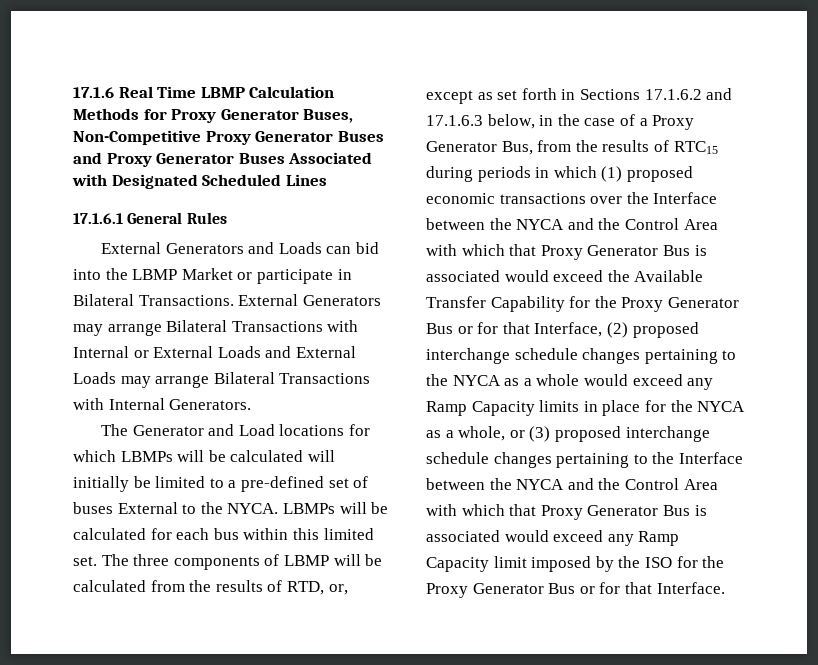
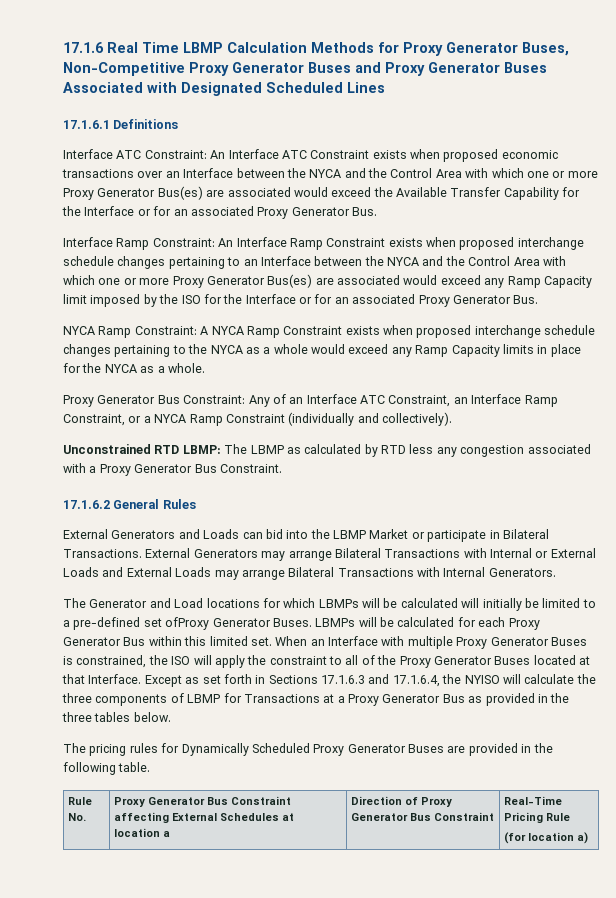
- 17.1.6.1 General Rules
+ 17.1.6.1 Definitions
+ Interface ATC Constraint: An Interface ATC Constraint exists when proposed economic transactions over an Interface between the NYCA and the Control Area with which one or more Proxy Generator Bus(es) are associated would exceed the Available Transfer Capability for the Interface or for an associated Proxy Generator Bus.
+ Interface Ramp Constraint: An Interface Ramp Constraint exists when proposed interchange schedule changes pertaining to an Interface between the NYCA and the Control Area with which one or more Proxy Generator Bus(es) are associated would exceed any Ramp Capacity limit imposed by the ISO for the Interface or for an associated Proxy Generator Bus.
+ NYCA Ramp Constraint: A NYCA Ramp Constraint exists when proposed interchange schedule changes pertaining to the NYCA as a whole would exceed any Ramp Capacity limits in place for the NYCA as a whole.
+ Proxy Generator Bus Constraint: Any of an Interface ATC Constraint, an Interface Ramp Constraint, or a NYCA Ramp Constraint (individually and collectively).
+ Unconstrained RTD LBMP: The LBMP as calculated by RTD less any congestion associated with a Proxy Generator Bus Constraint.
+ 17.1.6.2 General Rules
- The Generator and Load locations for which LBMPs will be calculated will initially be limited to a pre-defined set of buses External to the NYCA.
+ The Generator and Load locations for which LBMPs will be calculated will initially be limited to a pre-defined set ofProxy Generator Buses.
- LBMPs will be calculated for each bus within this limited set.
+ LBMPs will be calculated for each Proxy Generator Bus within this limited set.
- The three components of LBMP will be calculated from the results of RTD, or, except as set forth in Sections 17.1.6.2 and 17.1.6.3 below, in the case of a Proxy Generator Bus, from the results of RTC15 during periods in which (1) proposed economic transactions over the Interface between the NYCA and the Control Area with which that Proxy Generator Bus is associated would exceed the Available Transfer Capability for the Proxy Generator Bus or for that Interface, (2) proposed interchange schedule changes pertaining to the NYCA as a whole would exceed any Ramp Capacity limits in place for the NYCA as a whole, or (3) proposed interchange schedule changes pertaining to the Interface between the NYCA and the Control Area with which that Proxy Generator Bus is associated would exceed any Ramp Capacity limit imposed by the ISO for the Proxy Generator Bus or for that Interface.
+ When an Interface with multiple Proxy Generator Buses is constrained, the ISO will apply the constraint to all of the Proxy Generator Buses located at that Interface. Except as set forth in Sections 17.1.6.3 and 17.1.6.4, the NYISO will calculate the three components of LBMP for Transactions at a Proxy Generator Bus as provided in the three tables below.
+ The pricing rules for Dynamically Scheduled Proxy Generator Buses are provided in the following table.
+ Rule No. | Proxy Generator Bus Constraint affecting External Schedules at location a | Direction of Proxy Generator Bus Constraint | Real-Time Pricing Rule
+ (for location a)

